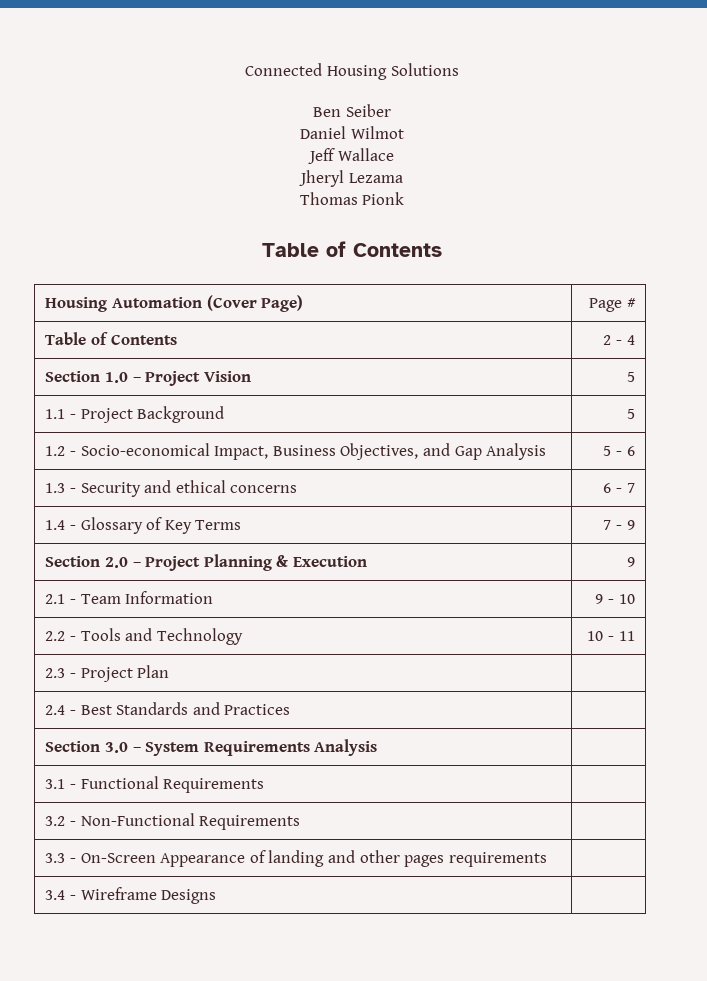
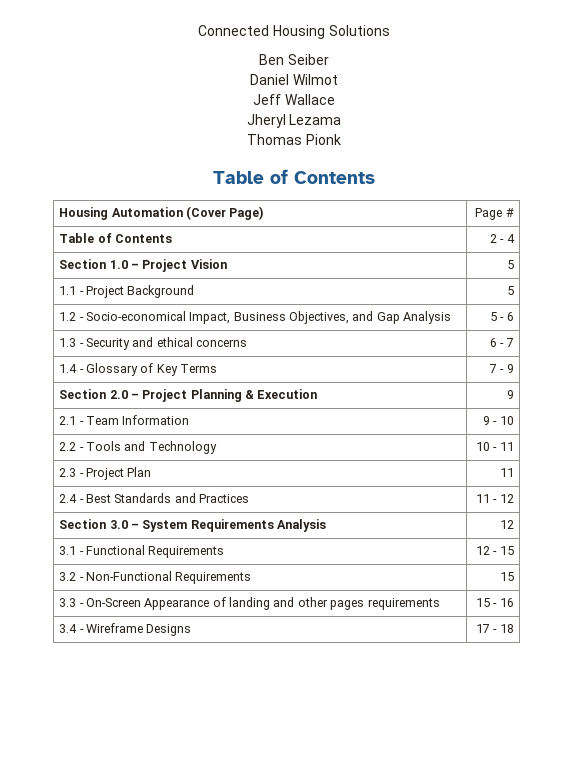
- 2.3 - Project Plan |
+ 2.3 - Project Plan | 11
- 2.4 - Best Standards and Practices |
+ 2.4 - Best Standards and Practices | 11 - 12
- Section 3.0 – System Requirements Analysis |
+ Section 3.0 – System Requirements Analysis | 12
- 3.1 - Functional Requirements |
+ 3.1 - Functional Requirements | 12 - 15
- 3.2 - Non-Functional Requirements |
+ 3.2 - Non-Functional Requirements | 15
- 3.3 - On-Screen Appearance of landing and other pages requirements |
+ 3.3 - On-Screen Appearance of landing and other pages requirements | 15 - 16
- 3.4 - Wireframe Designs |
+ 3.4 - Wireframe Designs | 17 - 18

